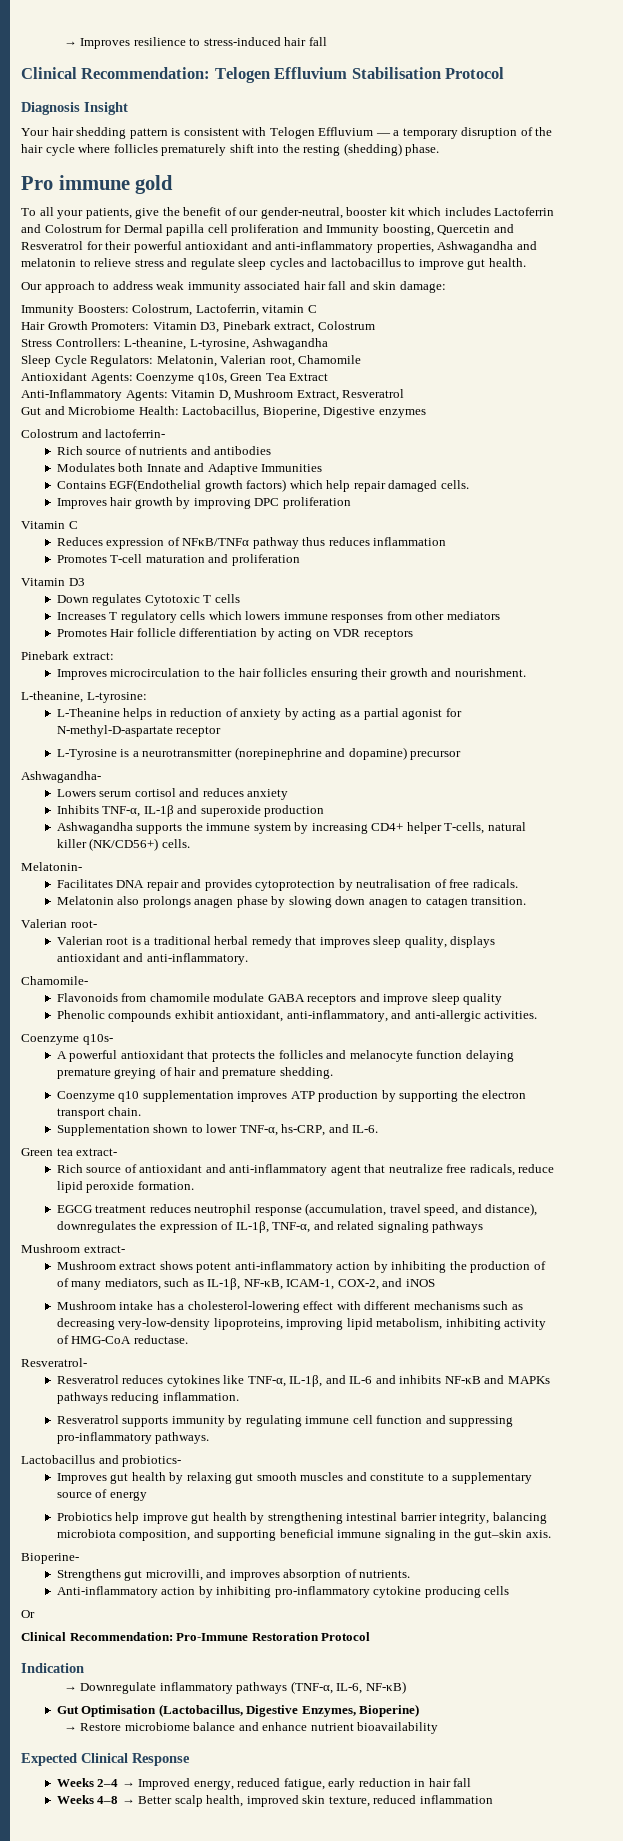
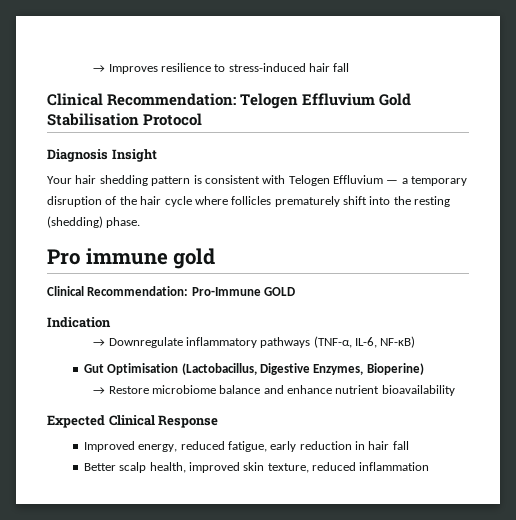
- Clinical Recommendation: Telogen Effluvium Stabilisation Protocol
+ Clinical Recommendation: Telogen Effluvium Gold Stabilisation Protocol
- To all your patients, give the benefit of our gender-neutral, booster kit which includes Lactoferrin and Colostrum for Dermal papilla cell proliferation and Immunity boosting, Quercetin and Resveratrol for their powerful antioxidant and anti-inflammatory properties, Ashwagandha and melatonin to relieve stress and regulate sleep cycles and lactobacillus to improve gut health.
- Our approach to address weak immunity associated hair fall and skin damage:
- Immunity Boosters: Colostrum, Lactoferrin, vitamin C
- Hair Growth Promoters: Vitamin D3, Pinebark extract, Colostrum
- Stress Controllers: L-theanine, L-tyrosine, Ashwagandha
- Sleep Cycle Regulators: Melatonin, Valerian root, Chamomile
- Antioxidant Agents: Coenzyme q10s, Green Tea Extract
- Anti-Inflammatory Agents: Vitamin D, Mushroom Extract, Resveratrol
- Gut and Microbiome Health: Lactobacillus, Bioperine, Digestive enzymes
- Colostrum and lactoferrin-
- Rich source of nutrients and antibodies
- Modulates both Innate and Adaptive Immunities
- Contains EGF(Endothelial growth factors) which help repair damaged cells.
- Improves hair growth by improving DPC proliferation
- Vitamin C
- Reduces expression of NFκB/TNFα pathway thus reduces inflammation
- Promotes T-cell maturation and proliferation
- Vitamin D3
- Down regulates Cytotoxic T cells
- Increases T regulatory cells which lowers immune responses from other mediators
- Promotes Hair follicle differentiation by acting on VDR receptors
- Pinebark extract:
- Improves microcirculation to the hair follicles ensuring their growth and nourishment.
- L-theanine, L-tyrosine:
- L-Theanine helps in reduction of anxiety by acting as a partial agonist for N-methyl-D-aspartate receptor
- L-Tyrosine is a neurotransmitter (norepinephrine and dopamine) precursor
- Ashwagandha-
- Lowers serum cortisol and reduces anxiety
- Inhibits TNF-α, IL-1β and superoxide production
- Ashwagandha supports the immune system by increasing CD4+ helper T-cells, natural killer (NK/CD56+) cells.
- Melatonin-
- Facilitates DNA repair and provides cytoprotection by neutralisation of free radicals.
- Melatonin also prolongs anagen phase by slowing down anagen to catagen transition.
- Valerian root-
- Valerian root is a traditional herbal remedy that improves sleep quality, displays antioxidant and anti-inflammatory.
- Chamomile-
- Flavonoids from chamomile modulate GABA receptors and improve sleep quality
- Phenolic compounds exhibit antioxidant, anti-inflammatory, and anti-allergic activities.
- Coenzyme q10s-
- A powerful antioxidant that protects the follicles and melanocyte function delaying premature greying of hair and premature shedding.
- Coenzyme q10 supplementation improves ATP production by supporting the electron transport chain.
- Supplementation shown to lower TNF-α, hs-CRP, and IL-6.
- Green tea extract-
- Rich source of antioxidant and anti-inflammatory agent that neutralize free radicals, reduce lipid peroxide formation.
- EGCG treatment reduces neutrophil response (accumulation, travel speed, and distance), downregulates the expression of IL-1β, TNF-α, and related signaling pathways
- Mushroom extract-
- Mushroom extract shows potent anti-inflammatory action by inhibiting the production of of many mediators, such as IL-1β, NF-κB, ICAM-1, COX-2, and iNOS
- Mushroom intake has a cholesterol-lowering effect with different mechanisms such as decreasing very-low-density lipoproteins, improving lipid metabolism, inhibiting activity of HMG-CoA reductase.
- Resveratrol-
- Resveratrol reduces cytokines like TNF-α, IL-1β, and IL-6 and inhibits NF-κB and MAPKs pathways reducing inflammation.
- Resveratrol supports immunity by regulating immune cell function and suppressing pro-inflammatory pathways.
- Lactobacillus and probiotics-
- Improves gut health by relaxing gut smooth muscles and constitute to a supplementary source of energy
- Probiotics help improve gut health by strengthening intestinal barrier integrity, balancing microbiota composition, and supporting beneficial immune signaling in the gut–skin axis.
- Bioperine-
- Strengthens gut microvilli, and improves absorption of nutrients.
- Anti-inflammatory action by inhibiting pro-inflammatory cytokine producing cells
- Or
- Clinical Recommendation: Pro-Immune Restoration Protocol
+ Clinical Recommendation: Pro-Immune GOLD
- Weeks 2–4 → Improved energy, reduced fatigue, early reduction in hair fall
+ Improved energy, reduced fatigue, early reduction in hair fall
- Weeks 4–8 → Better scalp health, improved skin texture, reduced inflammation
+ Better scalp health, improved skin texture, reduced inflammation

